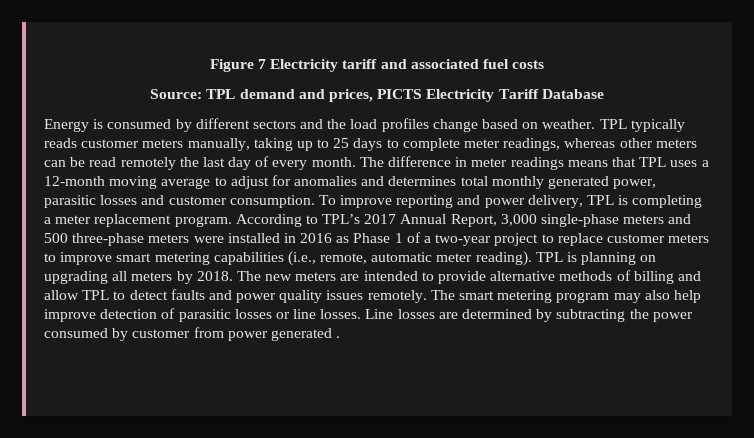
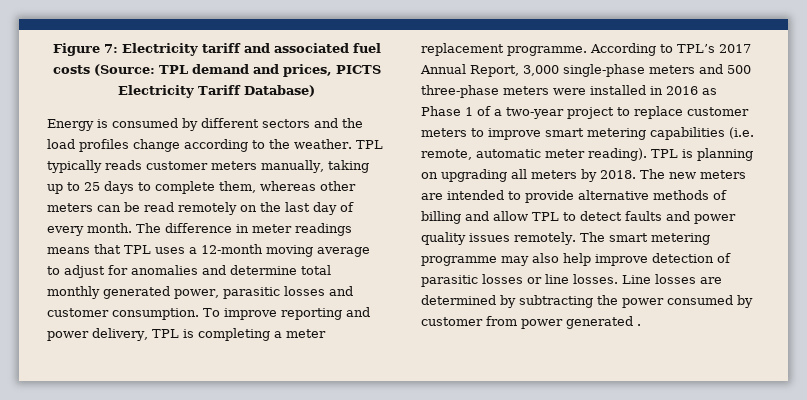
- Figure 7 Electricity tariff and associated fuel costs
- Source: TPL demand and prices, PICTS Electricity Tariff Database
+ Figure 7: Electricity tariff and associated fuel costs (Source: TPL demand and prices, PICTS Electricity Tariff Database)
- Energy is consumed by different sectors and the load profiles change based on weather.
+ Energy is consumed by different sectors and the load profiles change according to the weather.
- TPL typically reads customer meters manually, taking up to 25 days to complete meter readings, whereas other meters can be read remotely the last day of every month.
+ TPL typically reads customer meters manually, taking up to 25 days to complete them, whereas other meters can be read remotely on the last day of every month.
- The difference in meter readings means that TPL uses a 12-month moving average to adjust for anomalies and determines total monthly generated power, parasitic losses and customer consumption.
+ The difference in meter readings means that TPL uses a 12-month moving average to adjust for anomalies and determine total monthly generated power, parasitic losses and customer consumption.
- To improve reporting and power delivery, TPL is completing a meter replacement program.
+ To improve reporting and power delivery, TPL is completing a meter replacement programme.
- According to TPL’s 2017 Annual Report, 3,000 single-phase meters and 500 three-phase meters were installed in 2016 as Phase 1 of a two-year project to replace customer meters to improve smart metering capabilities (i.e., remote, automatic meter reading).
+ According to TPL’s 2017 Annual Report, 3,000 single-phase meters and 500 three-phase meters were installed in 2016 as Phase 1 of a two-year project to replace customer meters to improve smart metering capabilities (i.e. remote, automatic meter reading).
- The smart metering program may also help improve detection of parasitic losses or line losses.
+ The smart metering programme may also help improve detection of parasitic losses or line losses.

